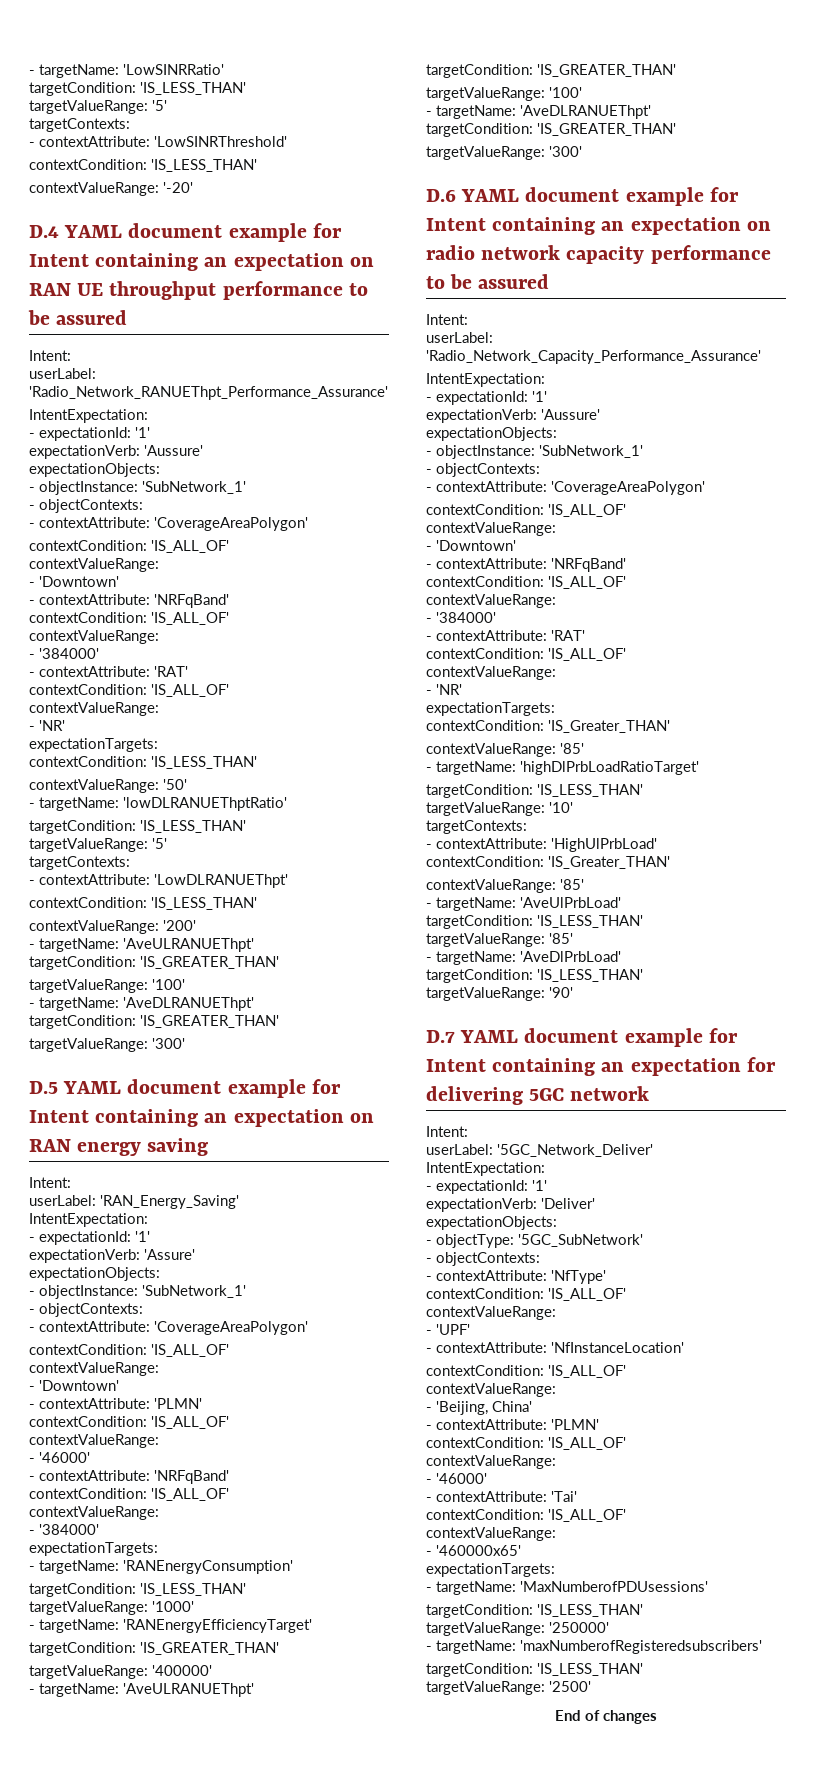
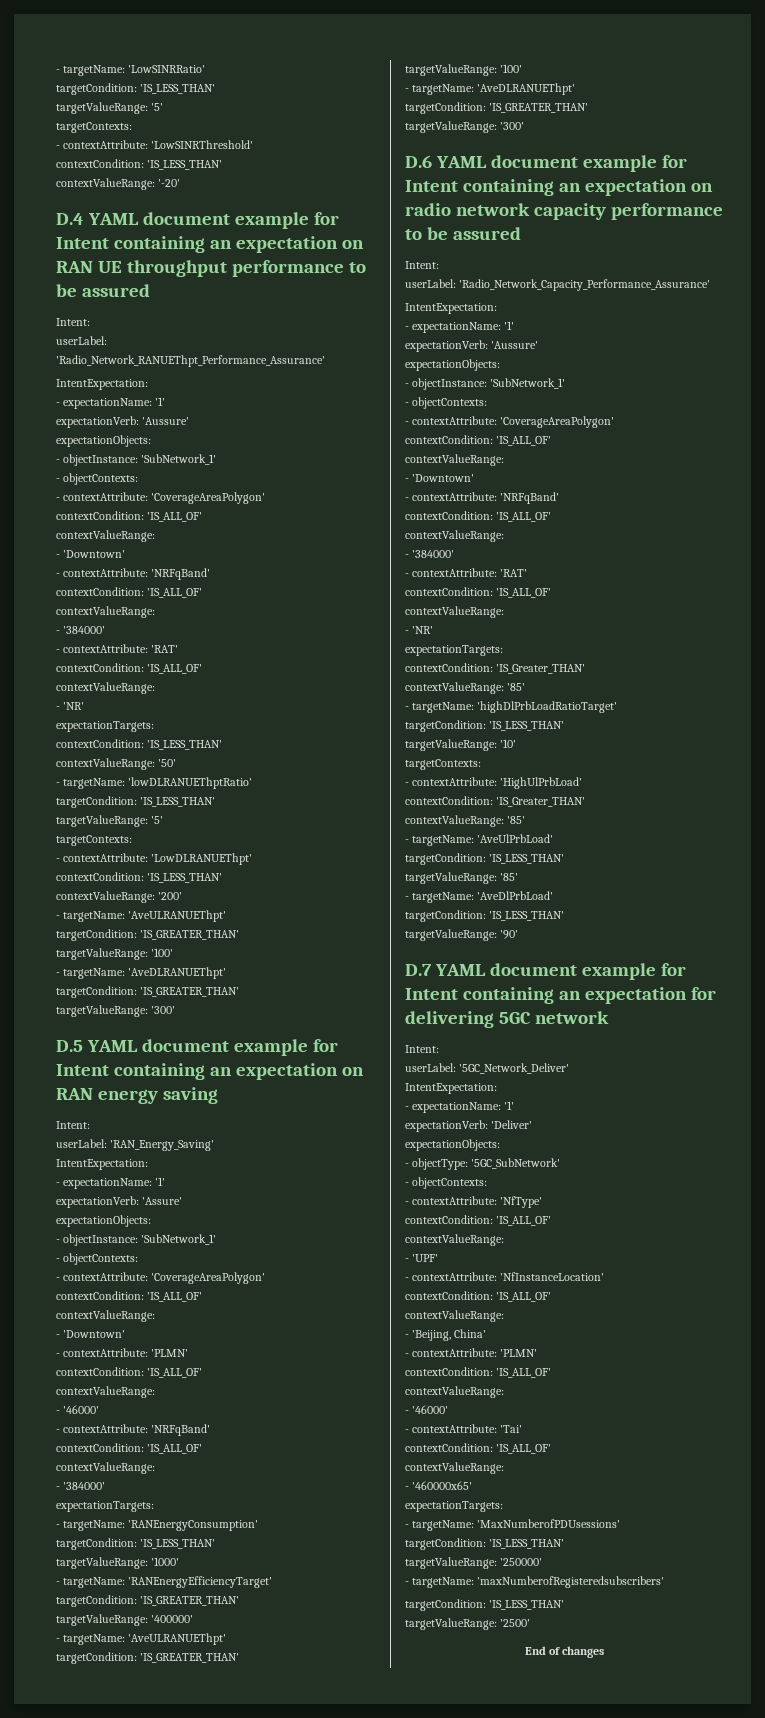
  userLabel: 'Radio_Network_RANUEThpt_Performance_Assurance'
  IntentExpectation:
- - expectationId: '1'
+ - expectationName: '1'
  userLabel: 'RAN_Energy_Saving'
  IntentExpectation:
- - expectationId: '1'
+ - expectationName: '1'
  userLabel: 'Radio_Network_Capacity_Performance_Assurance'
  IntentExpectation:
- - expectationId: '1'
+ - expectationName: '1'
  userLabel: '5GC_Network_Deliver'
  IntentExpectation:
- - expectationId: '1'
+ - expectationName: '1'

